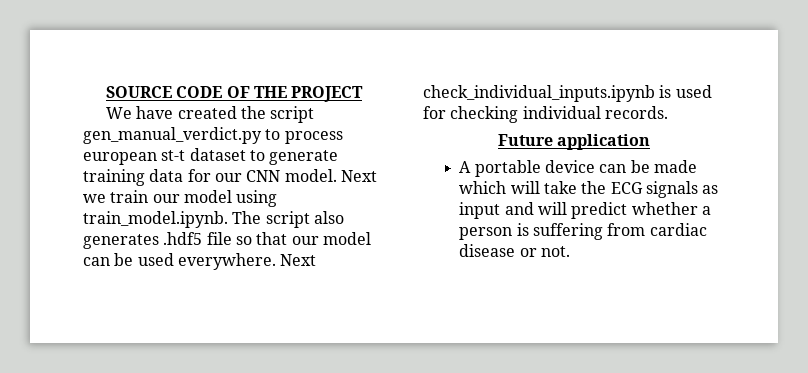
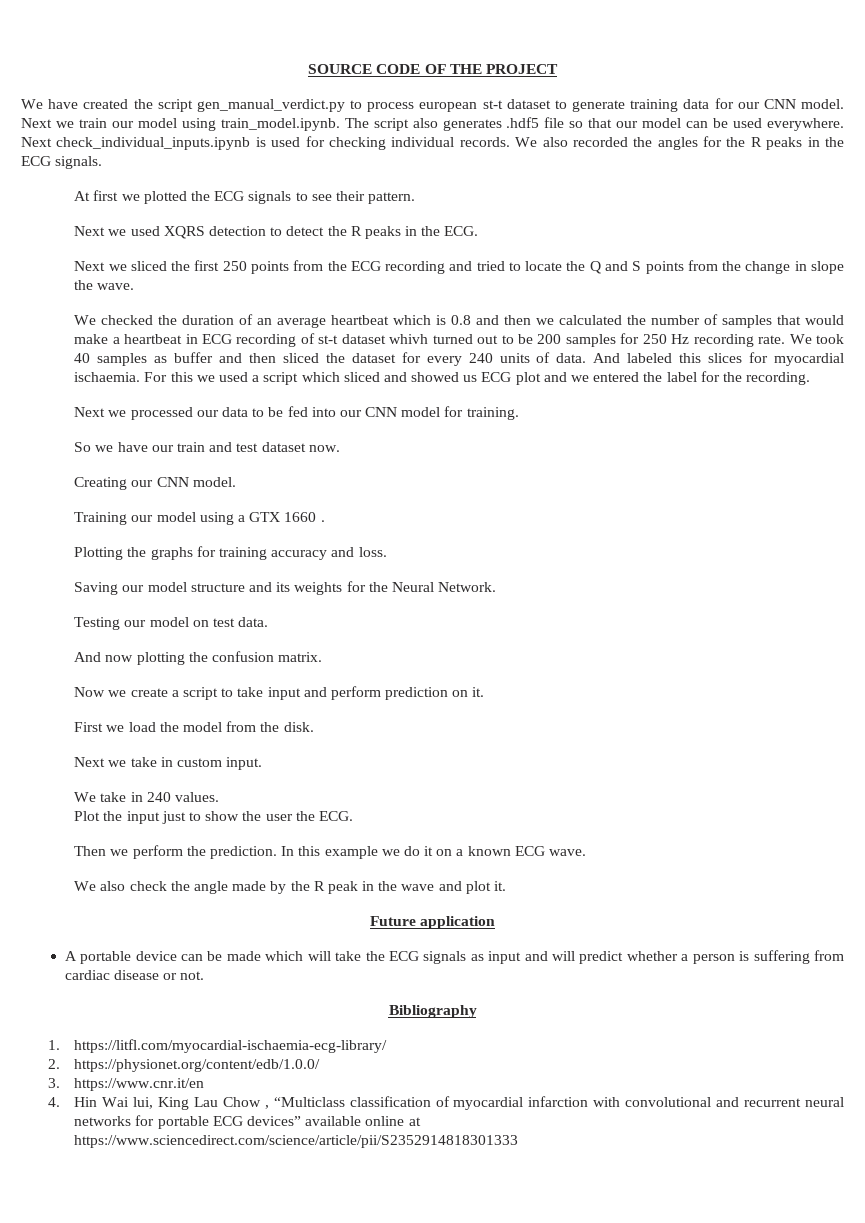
+ We also recorded the angles for the R peaks in the ECG signals.
+ At first we plotted the ECG signals to see their pattern.
+ Next we used XQRS detection to detect the R peaks in the ECG.
+ Next we sliced the first 250 points from the ECG recording and tried to locate the Q and S points from the change in slope the wave.
+ We checked the duration of an average heartbeat which is 0.8 and then we calculated the number of samples that would make a heartbeat in ECG recording of st-t dataset whivh turned out to be 200 samples for 250 Hz recording rate. We took 40 samples as buffer and then sliced the dataset for every 240 units of data. And labeled this slices for myocardial ischaemia. For this we used a script which sliced and showed us ECG plot and we entered the label for the recording.
+ Next we processed our data to be fed into our CNN model for training.
+ So we have our train and test dataset now.
+ Creating our CNN model.
+ Training our model using a GTX 1660 .
+ Plotting the graphs for training accuracy and loss.
+ Saving our model structure and its weights for the Neural Network.
+ Testing our model on test data.
+ And now plotting the confusion matrix.
+ Now we create a script to take input and perform prediction on it.
+ First we load the model from the disk.
+ Next we take in custom input.
+ We take in 240 values.
+ Plot the input just to show the user the ECG.
+ Then we perform the prediction. In this example we do it on a known ECG wave.
+ We also check the angle made by the R peak in the wave and plot it.
+ Bibliography
+ 1. https://litfl.com/myocardial-ischaemia-ecg-library/
+ 2. https://physionet.org/content/edb/1.0.0/
+ 3. https://www.cnr.it/en
+ 4. Hin Wai lui, King Lau Chow , “Multiclass classification of myocardial infarction with convolutional and recurrent neural networks for portable ECG devices” available online at https://www.sciencedirect.com/science/article/pii/S2352914818301333

